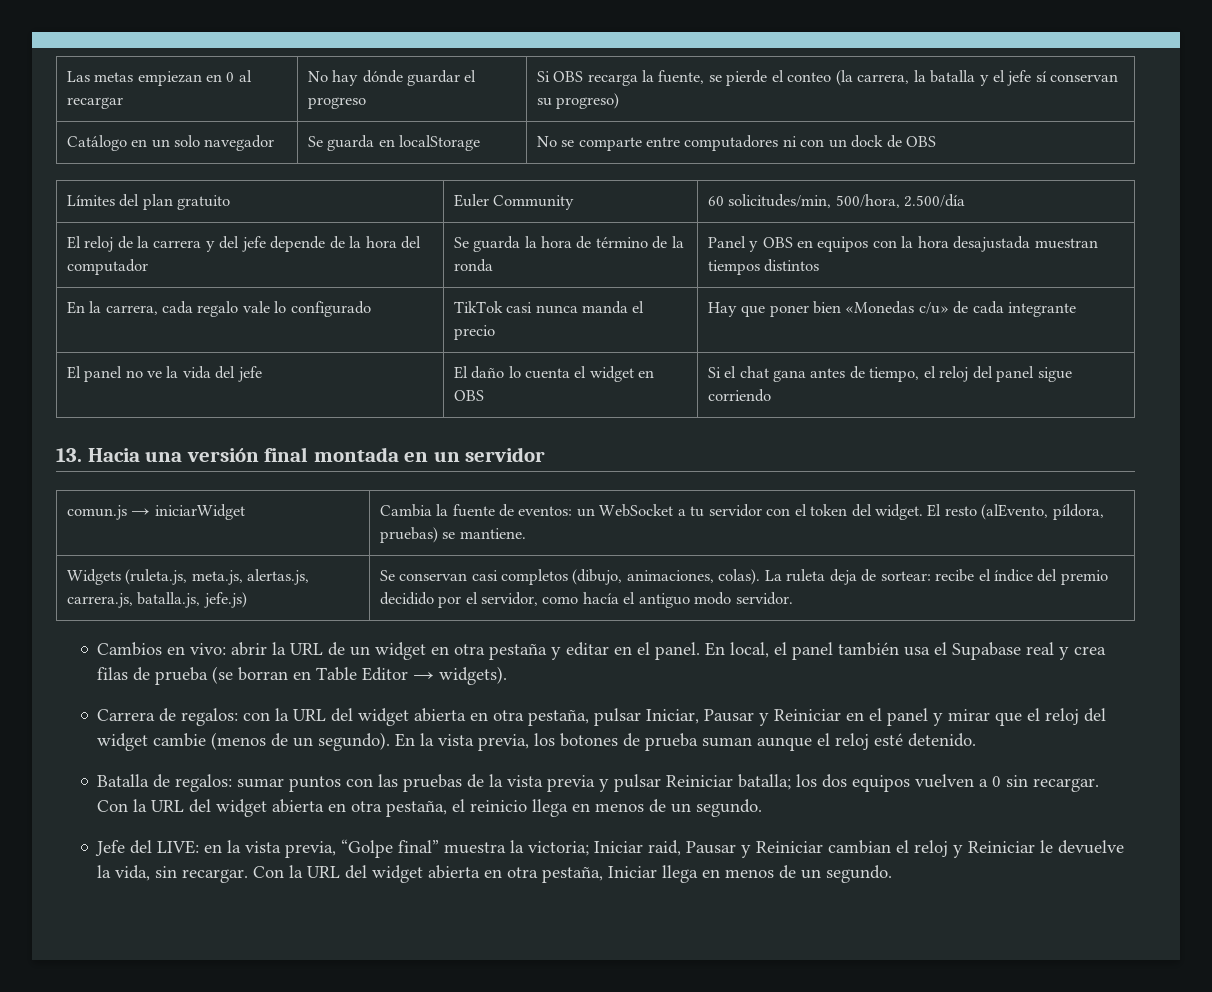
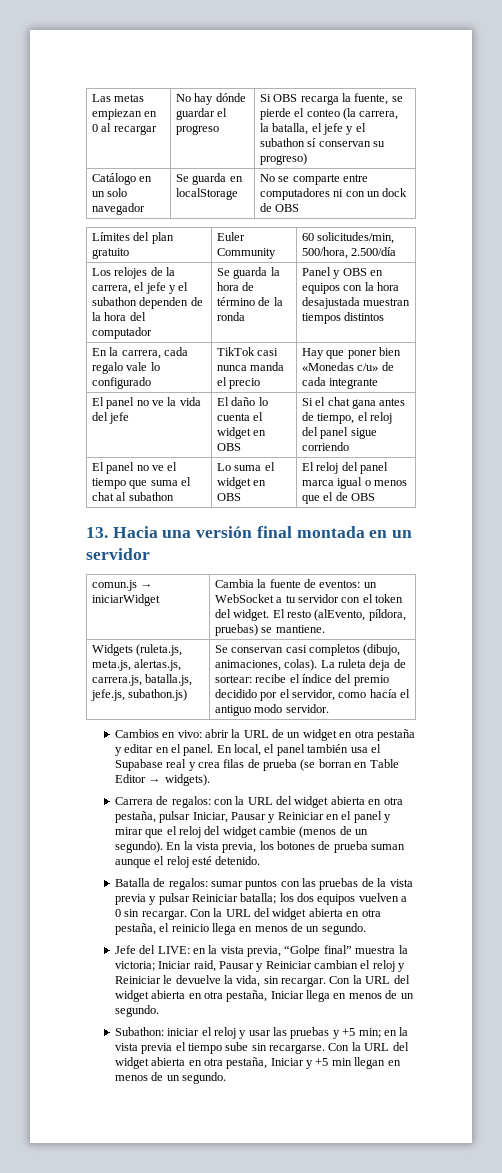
- Las metas empiezan en 0 al recargar | No hay dónde guardar el progreso | Si OBS recarga la fuente, se pierde el conteo (la carrera, la batalla y el jefe sí conservan su progreso)
+ Las metas empiezan en 0 al recargar | No hay dónde guardar el progreso | Si OBS recarga la fuente, se pierde el conteo (la carrera, la batalla, el jefe y el subathon sí conservan su progreso)
- El reloj de la carrera y del jefe depende de la hora del computador | Se guarda la hora de término de la ronda | Panel y OBS en equipos con la hora desajustada muestran tiempos distintos
+ Los relojes de la carrera, el jefe y el subathon dependen de la hora del computador | Se guarda la hora de término de la ronda | Panel y OBS en equipos con la hora desajustada muestran tiempos distintos
+ El panel no ve el tiempo que suma el chat al subathon | Lo suma el widget en OBS | El reloj del panel marca igual o menos que el de OBS
- Widgets (ruleta.js, meta.js, alertas.js, carrera.js, batalla.js, jefe.js) | Se conservan casi completos (dibujo, animaciones, colas). La ruleta deja de sortear: recibe el índice del premio decidido por el servidor, como hacía el antiguo modo servidor.
+ Widgets (ruleta.js, meta.js, alertas.js, carrera.js, batalla.js, jefe.js, subathon.js) | Se conservan casi completos (dibujo, animaciones, colas). La ruleta deja de sortear: recibe el índice del premio decidido por el servidor, como hacía el antiguo modo servidor.
+ Subathon: iniciar el reloj y usar las pruebas y +5 min; en la vista previa el tiempo sube sin recargarse. Con la URL del widget abierta en otra pestaña, Iniciar y +5 min llegan en menos de un segundo.

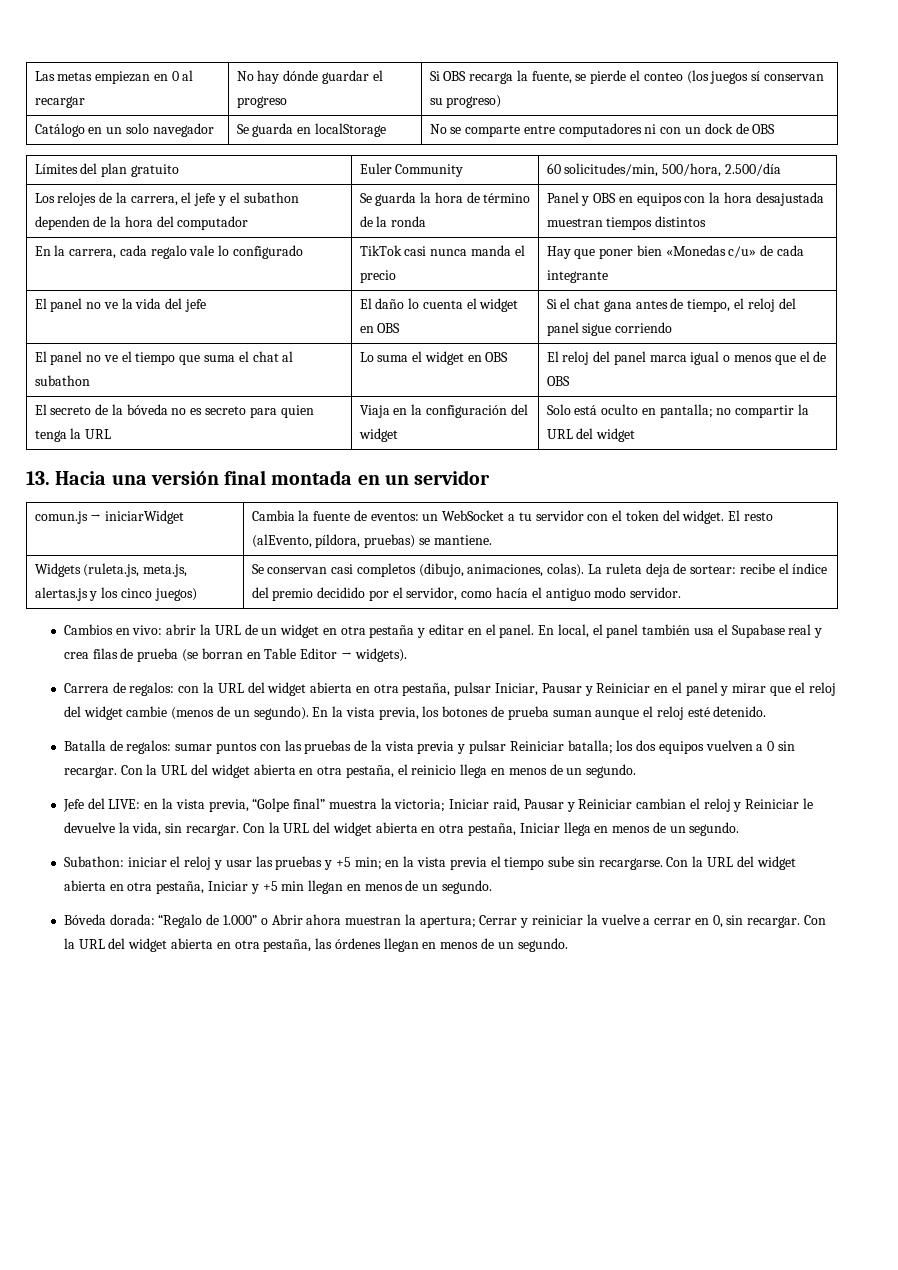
- Las metas empiezan en 0 al recargar | No hay dónde guardar el progreso | Si OBS recarga la fuente, se pierde el conteo (la carrera, la batalla, el jefe y el subathon sí conservan su progreso)
+ Las metas empiezan en 0 al recargar | No hay dónde guardar el progreso | Si OBS recarga la fuente, se pierde el conteo (los juegos sí conservan su progreso)
+ El secreto de la bóveda no es secreto para quien tenga la URL | Viaja en la configuración del widget | Solo está oculto en pantalla; no compartir la URL del widget
- Widgets (ruleta.js, meta.js, alertas.js, carrera.js, batalla.js, jefe.js, subathon.js) | Se conservan casi completos (dibujo, animaciones, colas). La ruleta deja de sortear: recibe el índice del premio decidido por el servidor, como hacía el antiguo modo servidor.
+ Widgets (ruleta.js, meta.js, alertas.js y los cinco juegos) | Se conservan casi completos (dibujo, animaciones, colas). La ruleta deja de sortear: recibe el índice del premio decidido por el servidor, como hacía el antiguo modo servidor.
+ Bóveda dorada: “Regalo de 1.000” o Abrir ahora muestran la apertura; Cerrar y reiniciar la vuelve a cerrar en 0, sin recargar. Con la URL del widget abierta en otra pestaña, las órdenes llegan en menos de un segundo.

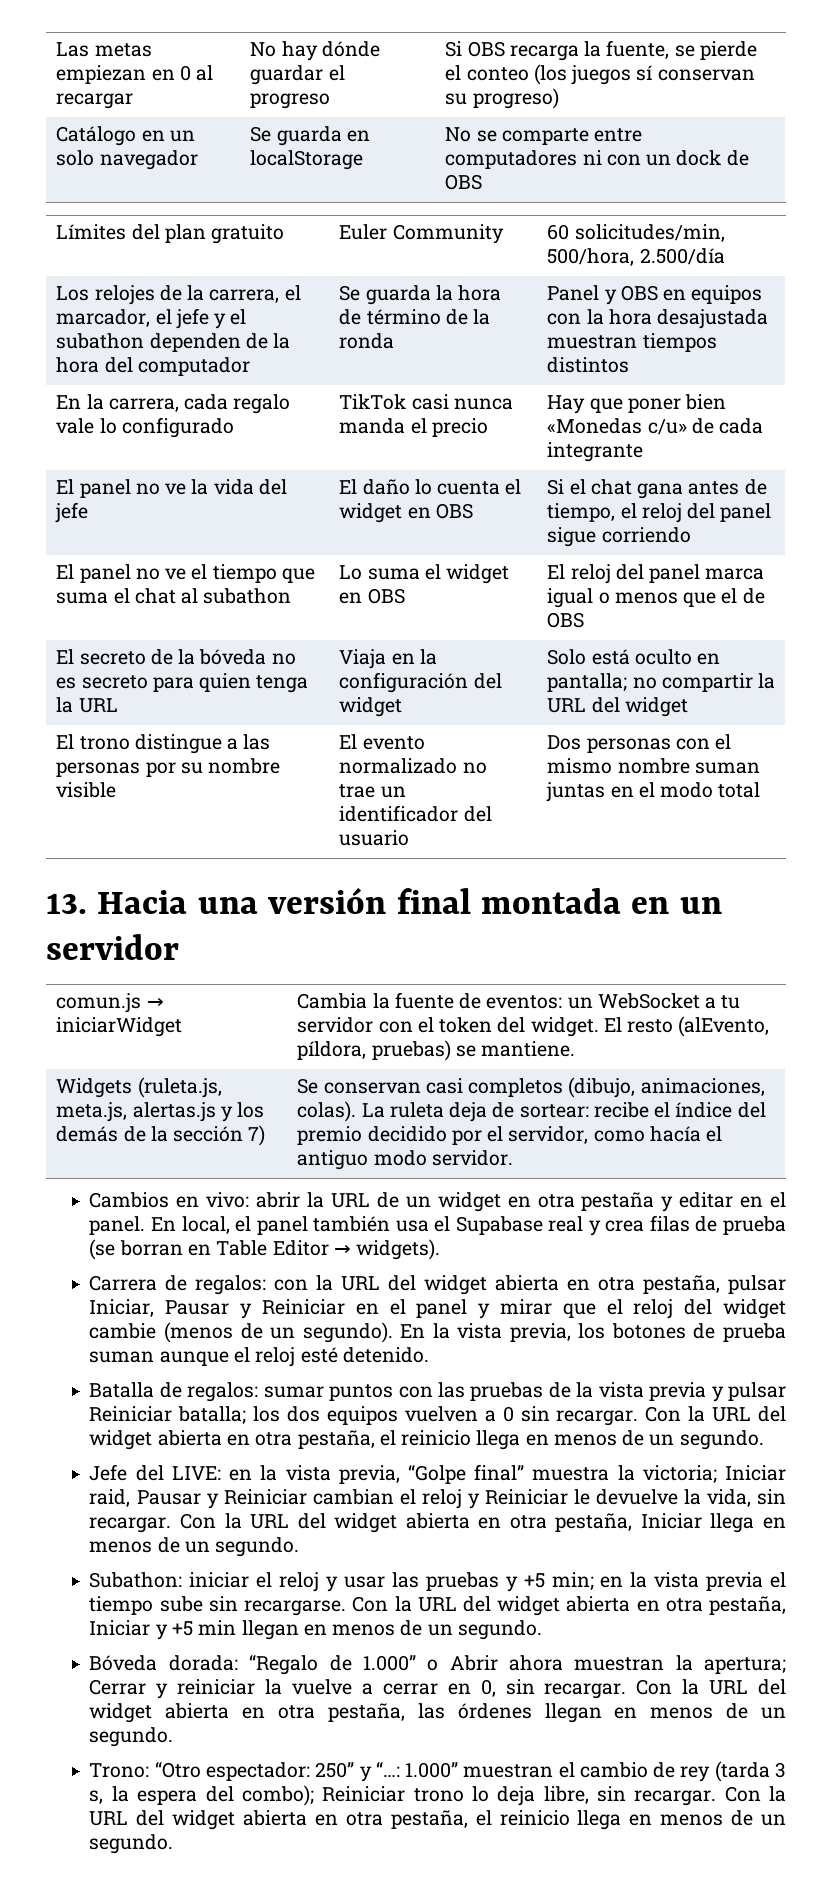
- Los relojes de la carrera, el jefe y el subathon dependen de la hora del computador | Se guarda la hora de término de la ronda | Panel y OBS en equipos con la hora desajustada muestran tiempos distintos
+ Los relojes de la carrera, el marcador, el jefe y el subathon dependen de la hora del computador | Se guarda la hora de término de la ronda | Panel y OBS en equipos con la hora desajustada muestran tiempos distintos
+ El trono distingue a las personas por su nombre visible | El evento normalizado no trae un identificador del usuario | Dos personas con el mismo nombre suman juntas en el modo total
- Widgets (ruleta.js, meta.js, alertas.js y los cinco juegos) | Se conservan casi completos (dibujo, animaciones, colas). La ruleta deja de sortear: recibe el índice del premio decidido por el servidor, como hacía el antiguo modo servidor.
+ Widgets (ruleta.js, meta.js, alertas.js y los demás de la sección 7) | Se conservan casi completos (dibujo, animaciones, colas). La ruleta deja de sortear: recibe el índice del premio decidido por el servidor, como hacía el antiguo modo servidor.
+ Trono: “Otro espectador: 250” y “…: 1.000” muestran el cambio de rey (tarda 3 s, la espera del combo); Reiniciar trono lo deja libre, sin recargar. Con la URL del widget abierta en otra pestaña, el reinicio llega en menos de un segundo.

